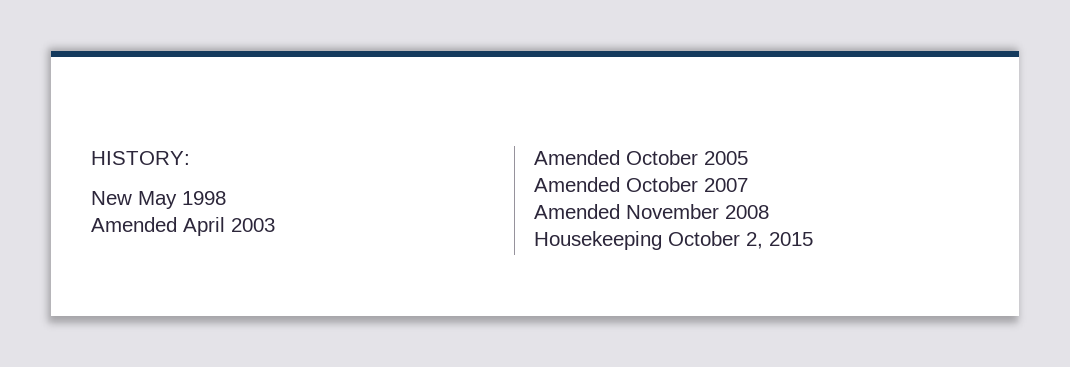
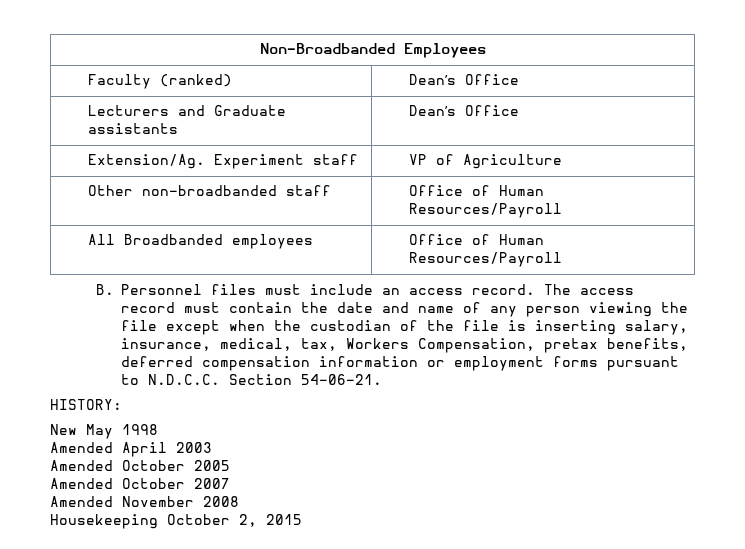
+ Non-Broadbanded Employees
+ Faculty (ranked) | Dean’s Office
+ Lecturers and Graduate assistants | Dean’s Office
+ Extension/Ag. Experiment staff | VP of Agriculture
+ Other non-broadbanded staff | Office of Human Resources/Payroll
+ All Broadbanded employees | Office of Human Resources/Payroll
+ B. Personnel files must include an access record. The access record must contain the date and name of any person viewing the file except when the custodian of the file is inserting salary, insurance, medical, tax, Workers Compensation, pretax benefits, deferred compensation information or employment forms pursuant to N.D.C.C. Section 54-06-21.

